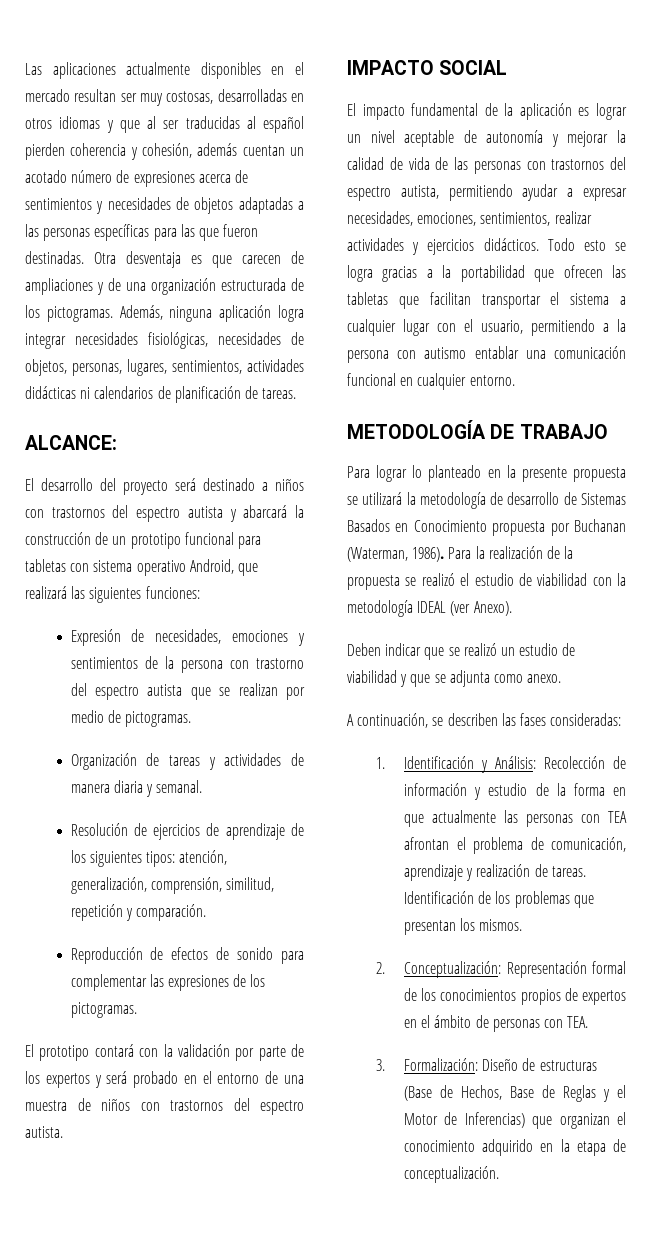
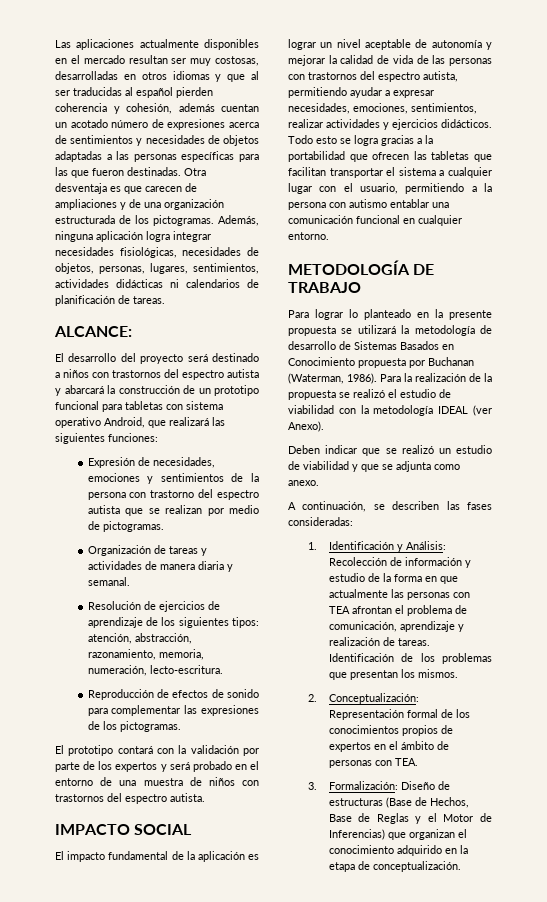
- Resolución de ejercicios de aprendizaje de los siguientes tipos: atención, generalización, comprensión, similitud, repetición y comparación.
+ Resolución de ejercicios de aprendizaje de los siguientes tipos: atención, abstracción, razonamiento, memoria, numeración, lecto-escritura.

